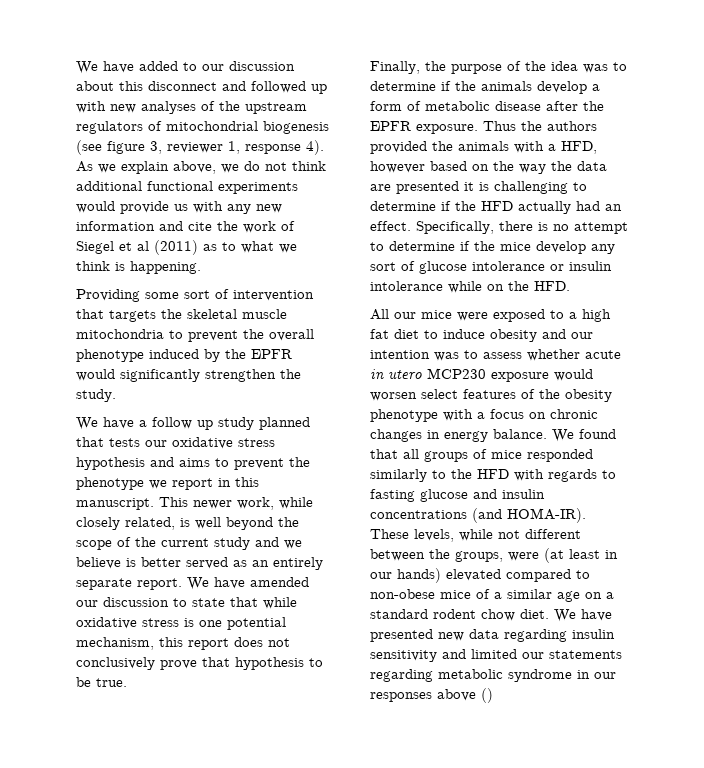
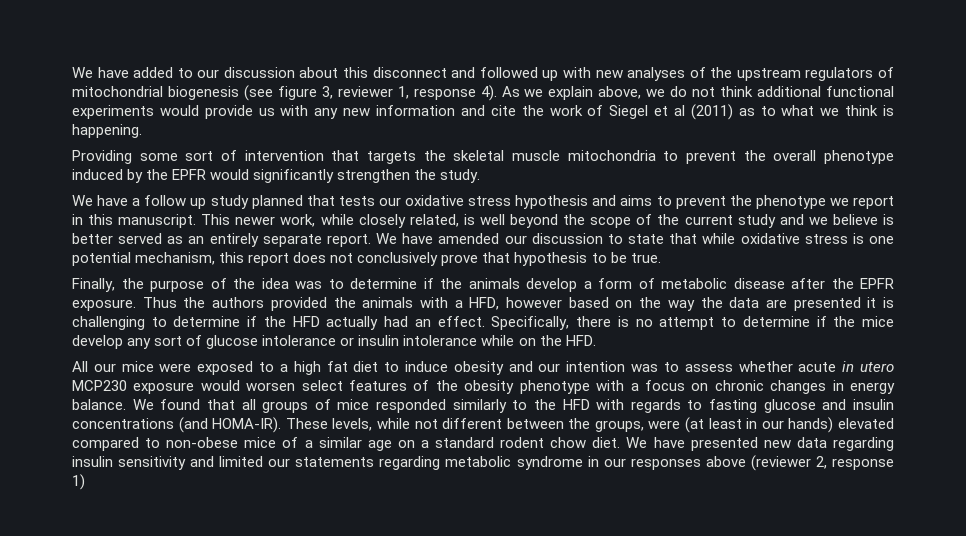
- We have presented new data regarding insulin sensitivity and limited our statements regarding metabolic syndrome in our responses above ()
+ We have presented new data regarding insulin sensitivity and limited our statements regarding metabolic syndrome in our responses above (reviewer 2, response 1)

